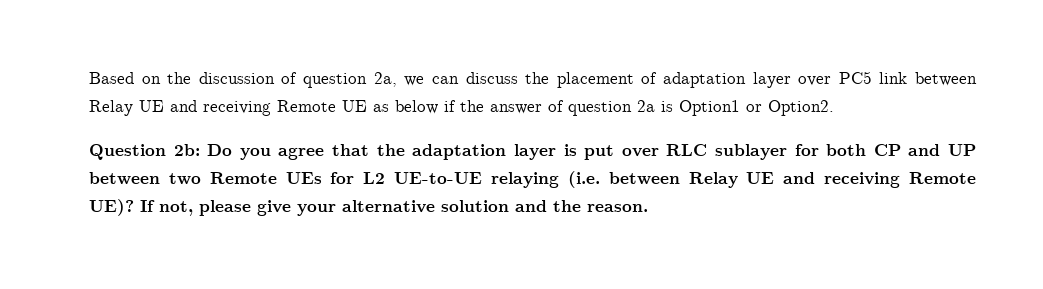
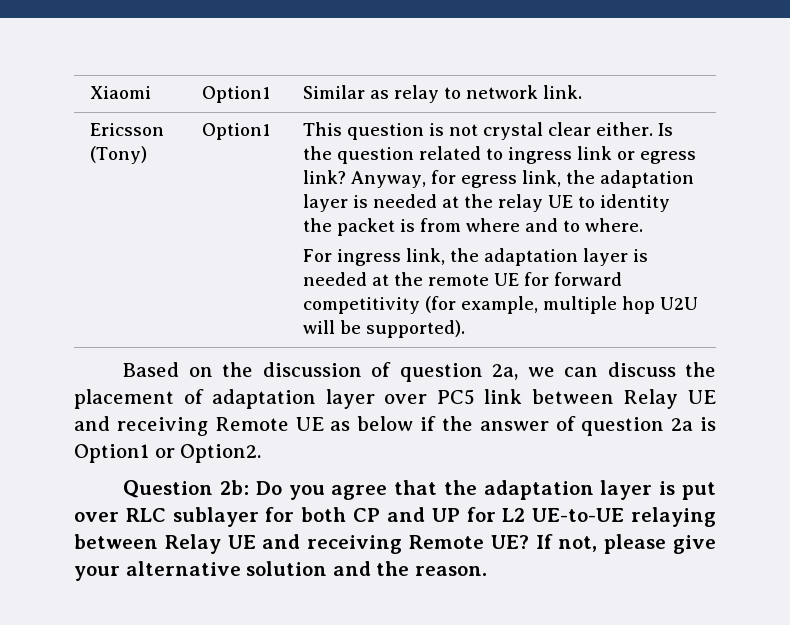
+ Xiaomi | Option1 | Similar as relay to network link.
+ Ericsson (Tony) | Option1 | This question is not crystal clear either. Is the question related to ingress link or egress link? Anyway, for egress link, the adaptation layer is needed at the relay UE to identity the packet is from where and to where.
+ For ingress link, the adaptation layer is needed at the remote UE for forward competitivity (for example, multiple hop U2U will be supported).
- Question 2b: Do you agree that the adaptation layer is put over RLC sublayer for both CP and UP between two Remote UEs for L2 UE-to-UE relaying (i.e. between Relay UE and receiving Remote UE)?
+ Question 2b: Do you agree that the adaptation layer is put over RLC sublayer for both CP and UP for L2 UE-to-UE relaying between Relay UE and receiving Remote UE?

